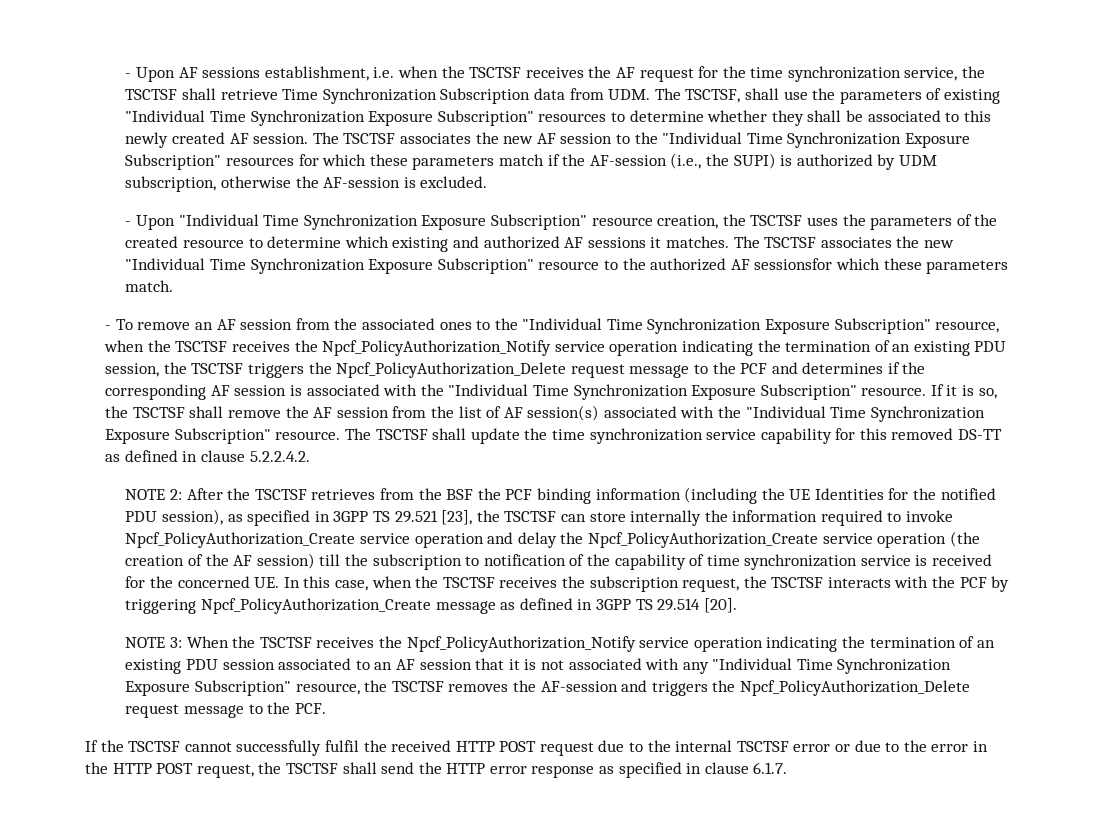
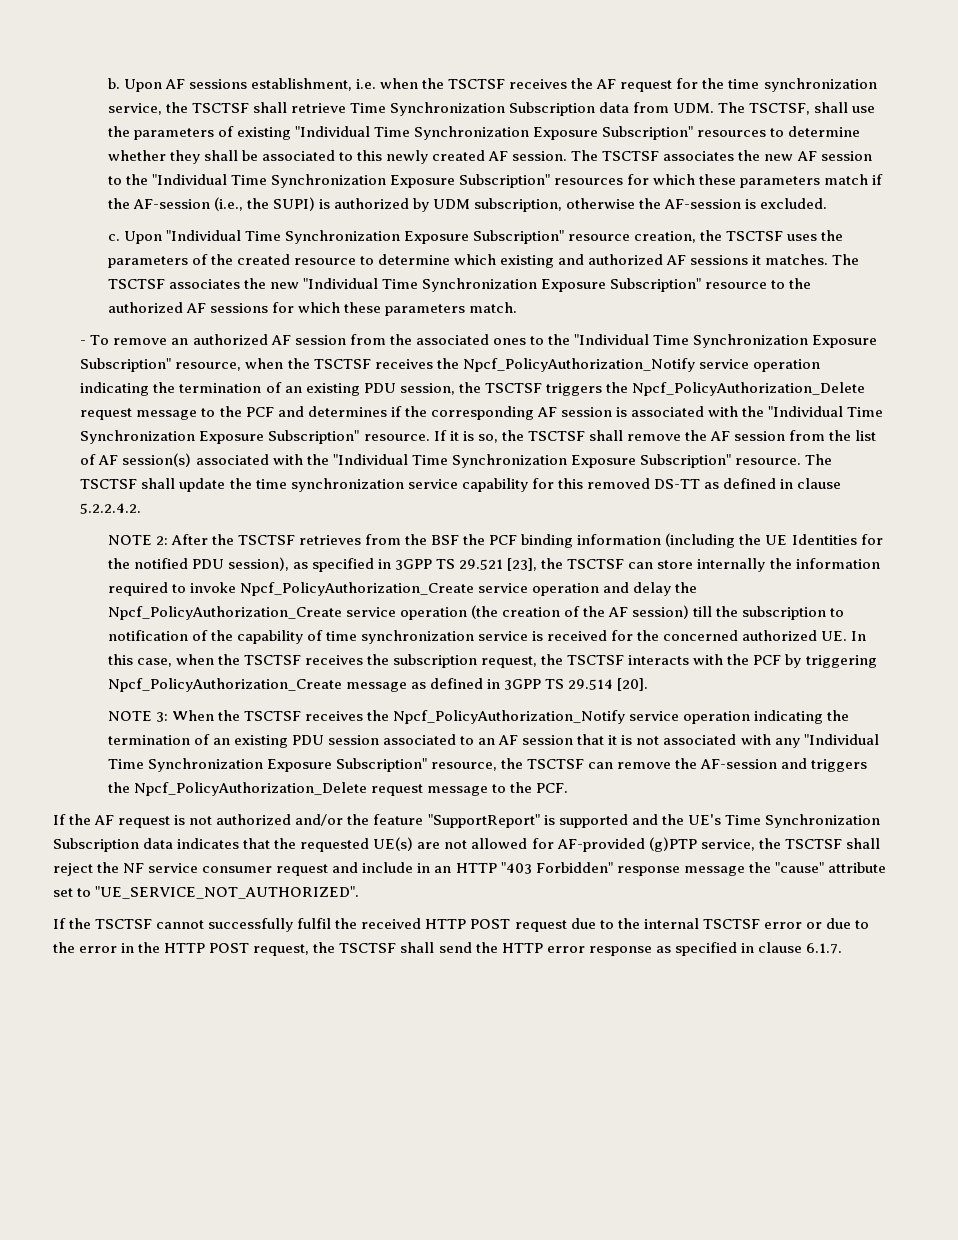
- - Upon AF sessions establishment, i.e. when the TSCTSF receives the AF request for the time synchronization service, the TSCTSF shall retrieve Time Synchronization Subscription data from UDM. The TSCTSF, shall use the parameters of existing "Individual Time Synchronization Exposure Subscription" resources to determine whether they shall be associated to this newly created AF session.
+ b. Upon AF sessions establishment, i.e. when the TSCTSF receives the AF request for the time synchronization service, the TSCTSF shall retrieve Time Synchronization Subscription data from UDM. The TSCTSF, shall use the parameters of existing "Individual Time Synchronization Exposure Subscription" resources to determine whether they shall be associated to this newly created AF session.
- - Upon "Individual Time Synchronization Exposure Subscription" resource creation, the TSCTSF uses the parameters of the created resource to determine which existing and authorized AF sessions it matches.
+ c. Upon "Individual Time Synchronization Exposure Subscription" resource creation, the TSCTSF uses the parameters of the created resource to determine which existing and authorized AF sessions it matches.
- The TSCTSF associates the new "Individual Time Synchronization Exposure Subscription" resource to the authorized AF sessionsfor which these parameters match.
+ The TSCTSF associates the new "Individual Time Synchronization Exposure Subscription" resource to the authorized AF sessions for which these parameters match.
- - To remove an AF session from the associated ones to the "Individual Time Synchronization Exposure Subscription" resource, when the TSCTSF receives the Npcf_PolicyAuthorization_Notify service operation indicating the termination of an existing PDU session, the TSCTSF triggers the Npcf_PolicyAuthorization_Delete request message to the PCF and determines if the corresponding AF session is associated with the "Individual Time Synchronization Exposure Subscription" resource.
+ - To remove an authorized AF session from the associated ones to the "Individual Time Synchronization Exposure Subscription" resource, when the TSCTSF receives the Npcf_PolicyAuthorization_Notify service operation indicating the termination of an existing PDU session, the TSCTSF triggers the Npcf_PolicyAuthorization_Delete request message to the PCF and determines if the corresponding AF session is associated with the "Individual Time Synchronization Exposure Subscription" resource.
- After the TSCTSF retrieves from the BSF the PCF binding information (including the UE Identities for the notified PDU session), as specified in 3GPP TS 29.521 [23], the TSCTSF can store internally the information required to invoke Npcf_PolicyAuthorization_Create service operation and delay the Npcf_PolicyAuthorization_Create service operation (the creation of the AF session) till the subscription to notification of the capability of time synchronization service is received for the concerned UE. In this case, when the TSCTSF receives the subscription request, the TSCTSF interacts with the PCF by triggering Npcf_PolicyAuthorization_Create message as defined in 3GPP TS 29.514 [20].
+ After the TSCTSF retrieves from the BSF the PCF binding information (including the UE Identities for the notified PDU session), as specified in 3GPP TS 29.521 [23], the TSCTSF can store internally the information required to invoke Npcf_PolicyAuthorization_Create service operation and delay the Npcf_PolicyAuthorization_Create service operation (the creation of the AF session) till the subscription to notification of the capability of time synchronization service is received for the concerned authorized UE. In this case, when the TSCTSF receives the subscription request, the TSCTSF interacts with the PCF by triggering Npcf_PolicyAuthorization_Create message as defined in 3GPP TS 29.514 [20].
- NOTE 3: When the TSCTSF receives the Npcf_PolicyAuthorization_Notify service operation indicating the termination of an existing PDU session associated to an AF session that it is not associated with any "Individual Time Synchronization Exposure Subscription" resource, the TSCTSF removes the AF-session and triggers the Npcf_PolicyAuthorization_Delete request message to the PCF.
+ NOTE 3: When the TSCTSF receives the Npcf_PolicyAuthorization_Notify service operation indicating the termination of an existing PDU session associated to an AF session that it is not associated with any "Individual Time Synchronization Exposure Subscription" resource, the TSCTSF can remove the AF-session and triggers the Npcf_PolicyAuthorization_Delete request message to the PCF.
+ If the AF request is not authorized and/or the feature "SupportReport" is supported and the UE's Time Synchronization Subscription data indicates that the requested UE(s) are not allowed for AF-provided (g)PTP service, the TSCTSF shall reject the NF service consumer request and include in an HTTP "403 Forbidden" response message the "cause" attribute set to "UE_SERVICE_NOT_AUTHORIZED".

